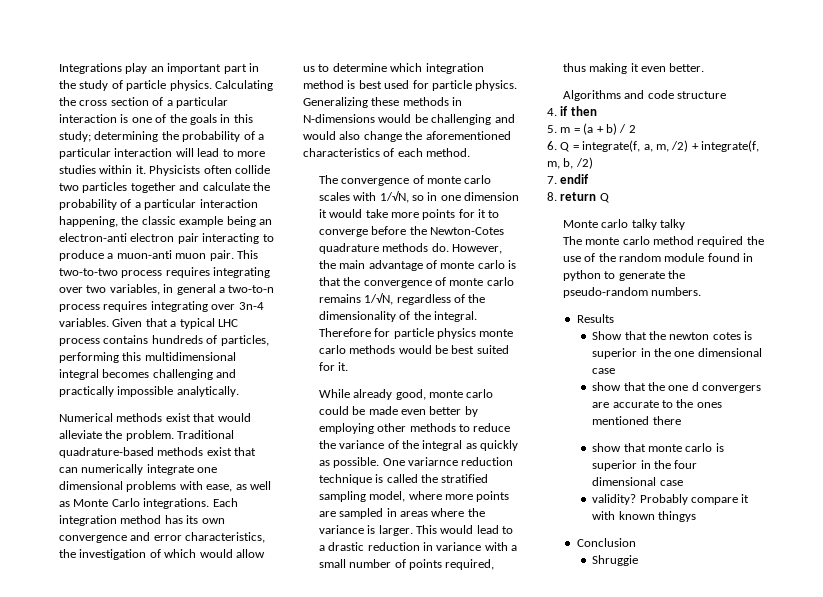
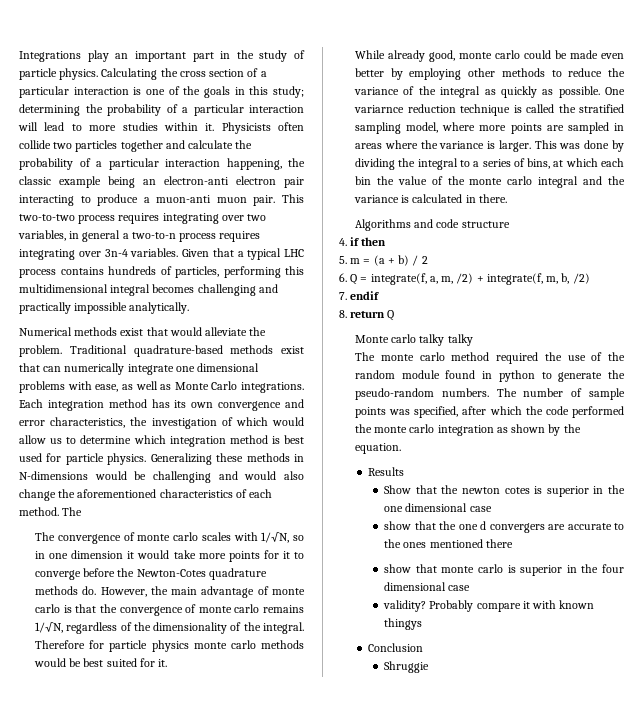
- Generalizing these methods in N-dimensions would be challenging and would also change the aforementioned characteristics of each method.
+ Generalizing these methods in N-dimensions would be challenging and would also change the aforementioned characteristics of each method. The
- This would lead to a drastic reduction in variance with a small number of points required, thus making it even better.
+ This was done by dividing the integral to a series of bins, at which each bin the value of the monte carlo integral and the variance is calculated in there.
+ The number of sample points was specified, after which the code performed the monte carlo integration as shown by the equation.

